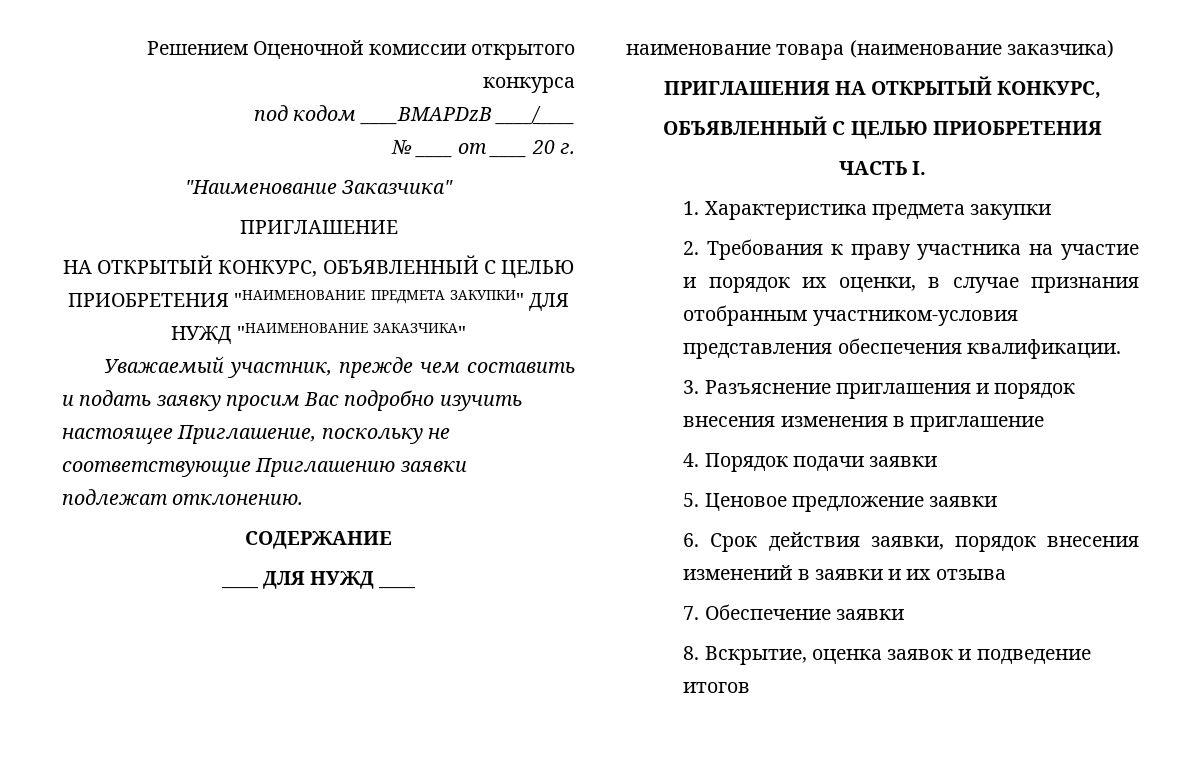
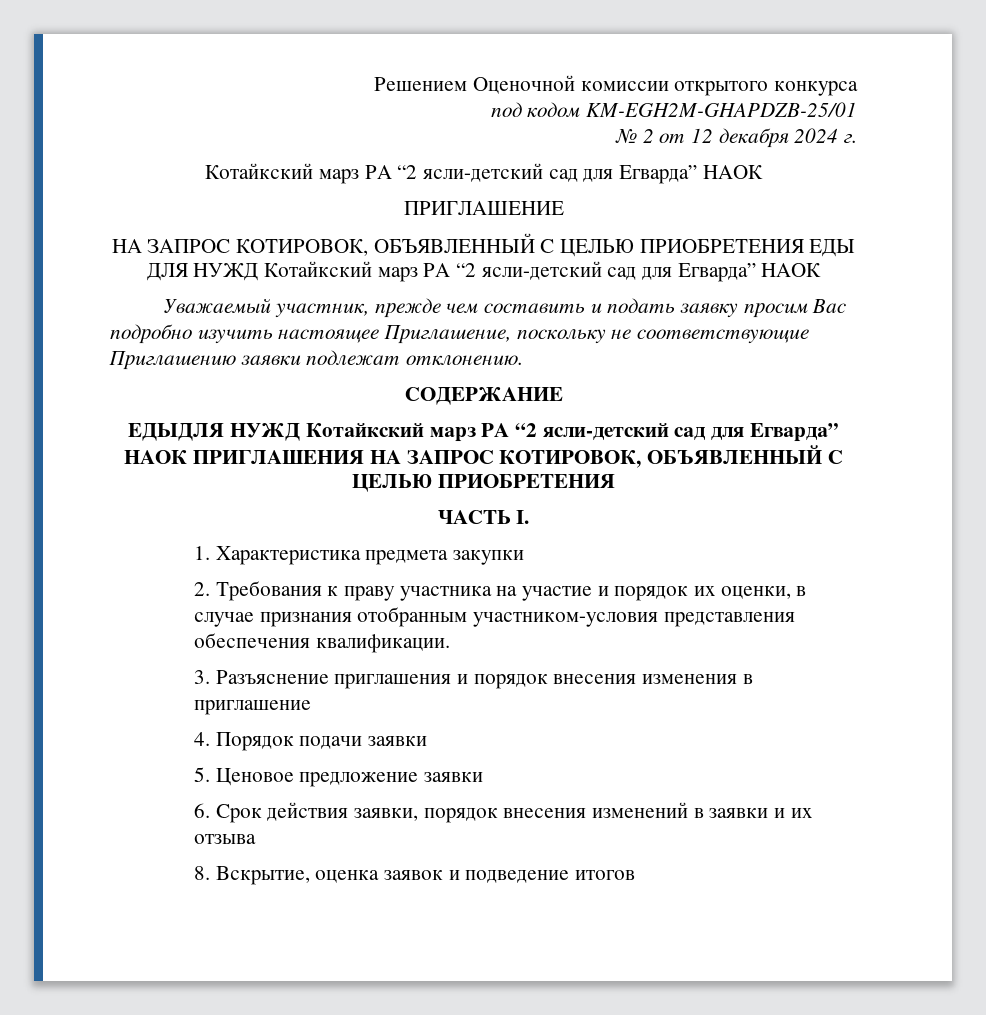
- под кодом ____BMAPDzB ____/____
+ под кодом KM-EGH2M-GHAPDZB-25/01
- № ____ от ____ 20 г.
- "Наименование Заказчика"
+ № 2 от 12 декабря 2024 г.
+ Котайкский марз РА “2 ясли-детский сад для Егварда” НАОК
- НА ОТКРЫТЫЙ КОНКУРС, ОБЪЯВЛЕННЫЙ С ЦЕЛЬЮ ПРИОБРЕТЕНИЯ "НАИМЕНОВАНИЕ ПРЕДМЕТА ЗАКУПКИ" ДЛЯ НУЖД "НАИМЕНОВАНИЕ ЗАКАЗЧИКА"
+ НА ЗАПРОС КОТИРОВОК, ОБЪЯВЛЕННЫЙ С ЦЕЛЬЮ ПРИОБРЕТЕНИЯ ЕДЫ ДЛЯ НУЖД Котайкский марз РА “2 ясли-детский сад для Егварда” НАОК
- ____ ДЛЯ НУЖД ____
- наименование товара (наименование заказчика)
- ПРИГЛАШЕНИЯ НА ОТКРЫТЫЙ КОНКУРС,
- ОБЪЯВЛЕННЫЙ С ЦЕЛЬЮ ПРИОБРЕТЕНИЯ
+ ЕДЫДЛЯ НУЖД Котайкский марз РА “2 ясли-детский сад для Егварда” НАОК ПРИГЛАШЕНИЯ НА ЗАПРОС КОТИРОВОК, ОБЪЯВЛЕННЫЙ С ЦЕЛЬЮ ПРИОБРЕТЕНИЯ
- 7. Обеспечение заявки

